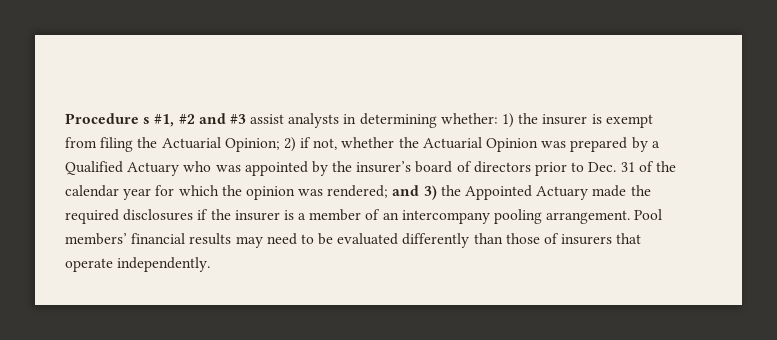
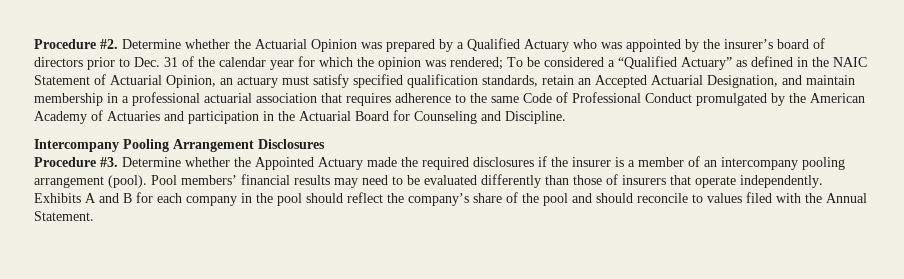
- Procedure s #1, #2 and #3 assist analysts in determining whether: 1) the insurer is exempt from filing the Actuarial Opinion; 2) if not, whether the Actuarial Opinion was prepared by a Qualified Actuary who was appointed by the insurer’s board of directors prior to Dec. 31 of the calendar year for which the opinion was rendered; and 3) the Appointed Actuary made the required disclosures if the insurer is a member of an intercompany pooling arrangement.
+ Procedure #2. Determine whether the Actuarial Opinion was prepared by a Qualified Actuary who was appointed by the insurer’s board of directors prior to Dec. 31 of the calendar year for which the opinion was rendered; To be considered a “Qualified Actuary” as defined in the NAIC Statement of Actuarial Opinion, an actuary must satisfy specified qualification standards, retain an Accepted Actuarial Designation, and maintain membership in a professional actuarial association that requires adherence to the same Code of Professional Conduct promulgated by the American Academy of Actuaries and participation in the Actuarial Board for Counseling and Discipline.
+ Intercompany Pooling Arrangement Disclosures
+ Procedure #3. Determine whether the Appointed Actuary made the required disclosures if the insurer is a member of an intercompany pooling arrangement (pool).
+ Exhibits A and B for each company in the pool should reflect the company’s share of the pool and should reconcile to values filed with the Annual Statement.

